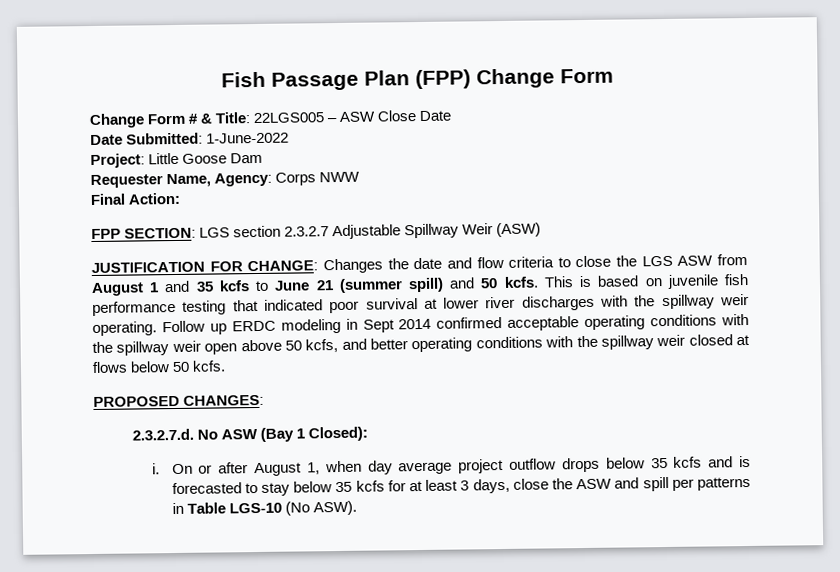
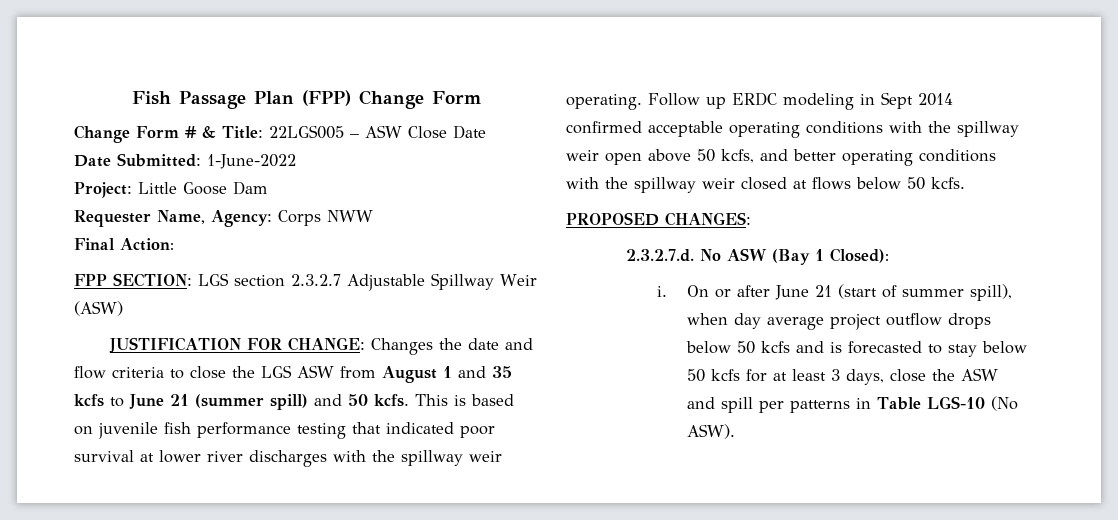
- On or after August 1, when day average project outflow drops below 35 kcfs and is forecasted to stay below 35 kcfs for at least 3 days, close the ASW and spill per patterns in Table LGS-10 (No ASW).
+ On or after June 21 (start of summer spill), when day average project outflow drops below 50 kcfs and is forecasted to stay below 50 kcfs for at least 3 days, close the ASW and spill per patterns in Table LGS-10 (No ASW).

